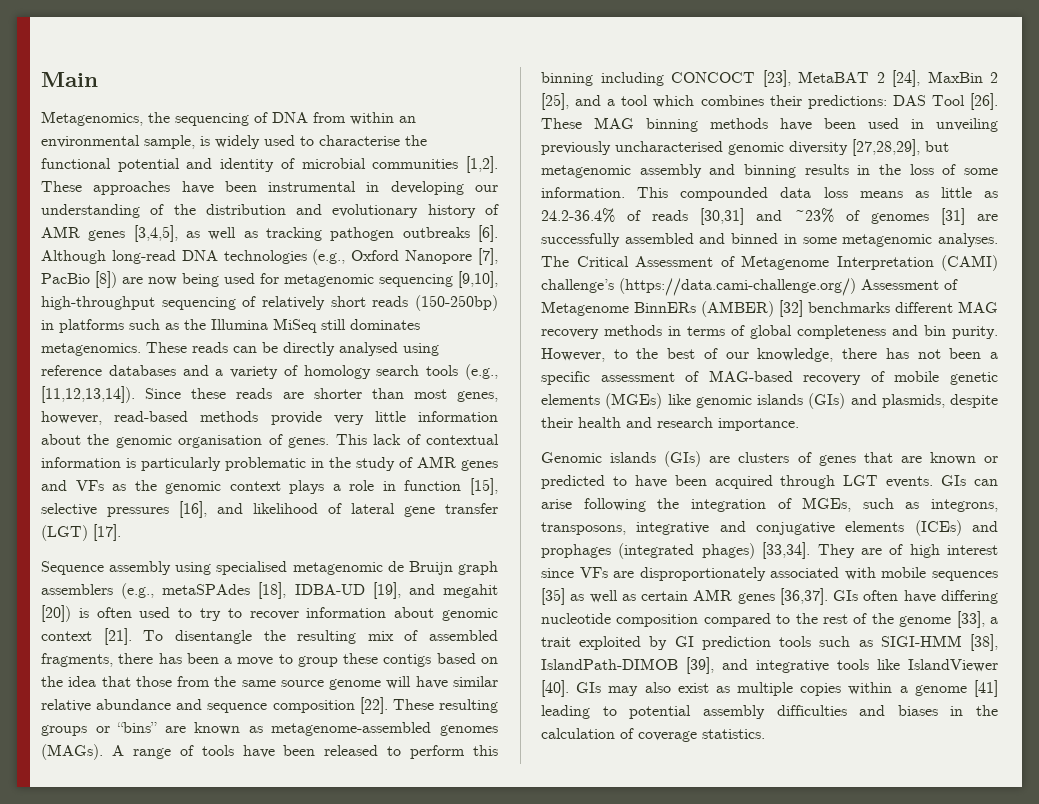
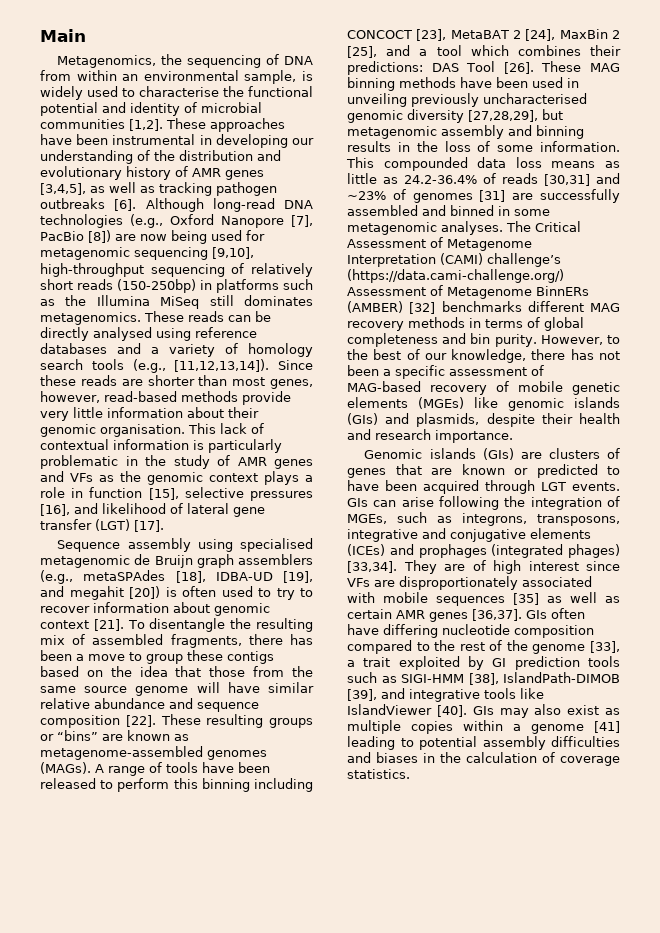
- Since these reads are shorter than most genes, however, read-based methods provide very little information about the genomic organisation of genes.
+ Since these reads are shorter than most genes, however, read-based methods provide very little information about their genomic organisation.

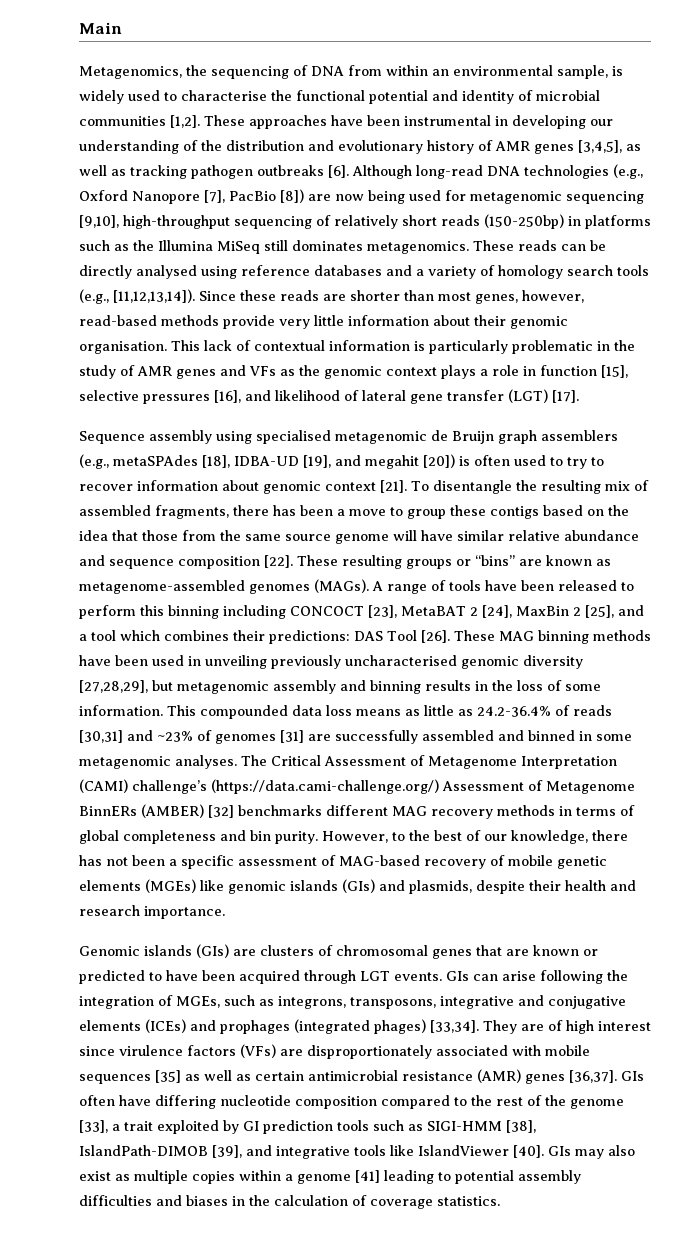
- Genomic islands (GIs) are clusters of genes that are known or predicted to have been acquired through LGT events.
+ Genomic islands (GIs) are clusters of chromosomal genes that are known or predicted to have been acquired through LGT events.
- They are of high interest since VFs are disproportionately associated with mobile sequences [35] as well as certain AMR genes [36,37].
+ They are of high interest since virulence factors (VFs) are disproportionately associated with mobile sequences [35] as well as certain antimicrobial resistance (AMR) genes [36,37].

